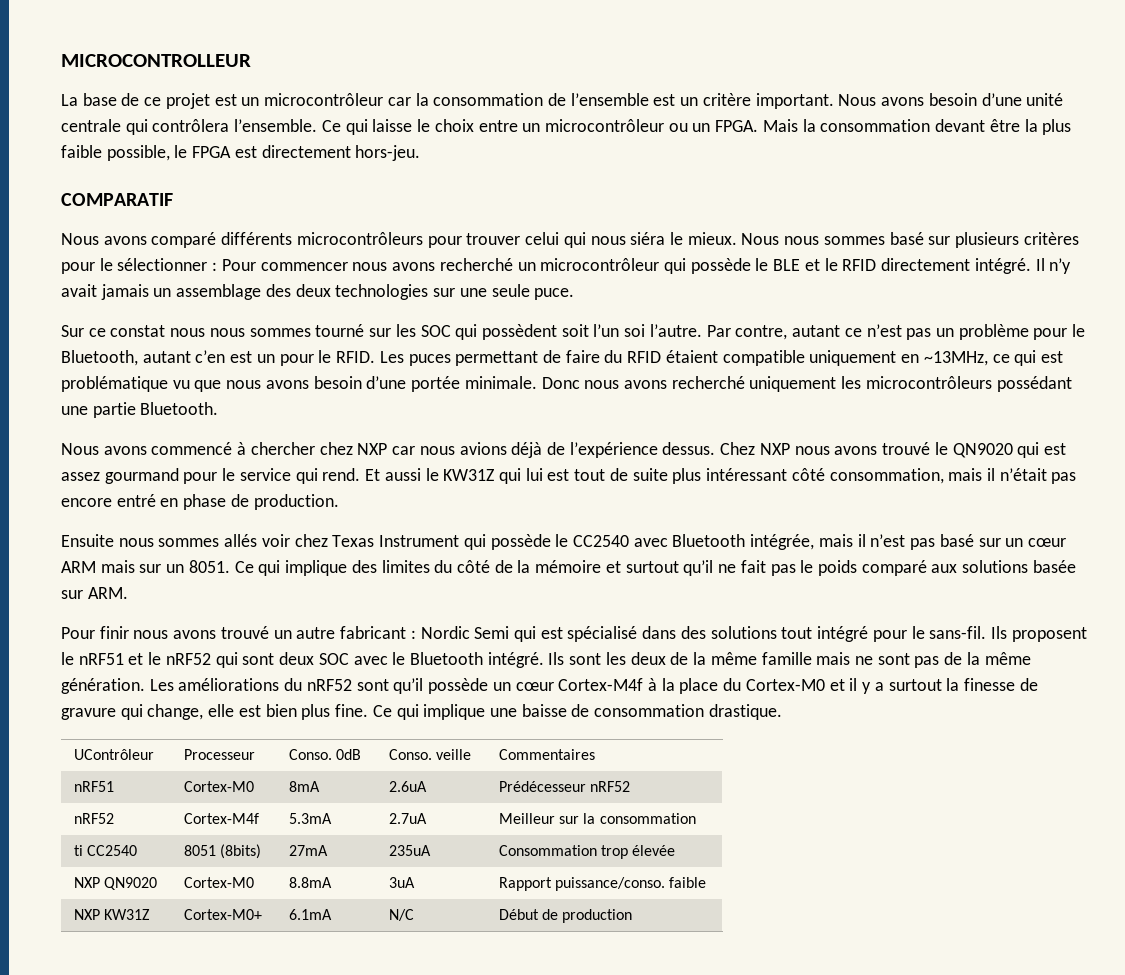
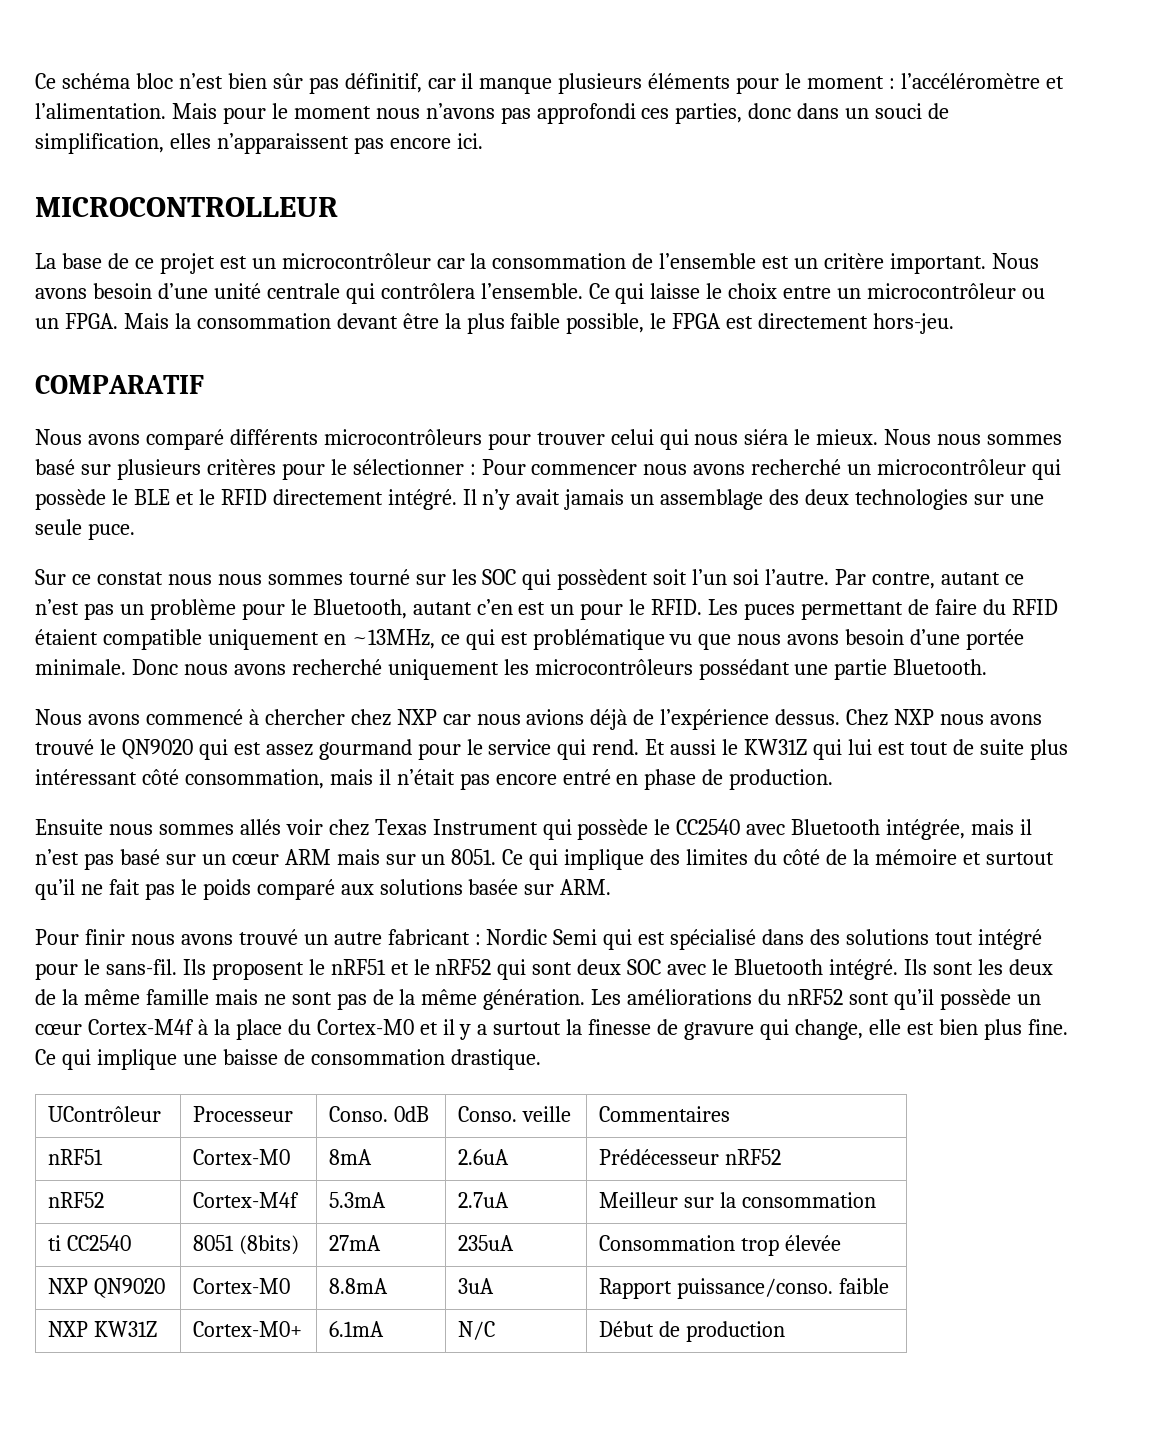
+ Ce schéma bloc n’est bien sûr pas définitif, car il manque plusieurs éléments pour le moment : l’accéléromètre et l’alimentation. Mais pour le moment nous n’avons pas approfondi ces parties, donc dans un souci de simplification, elles n’apparaissent pas encore ici.

